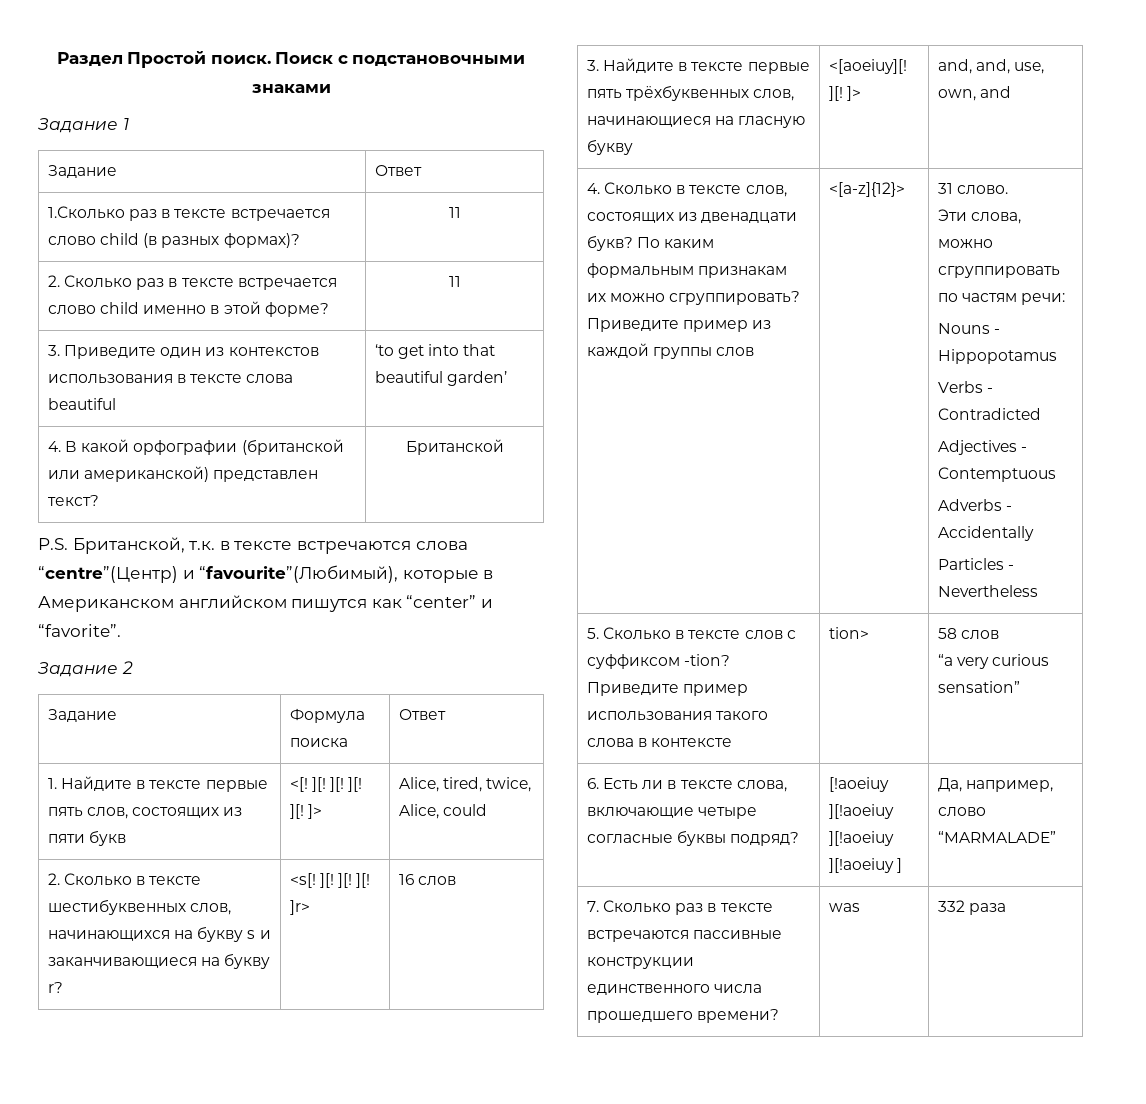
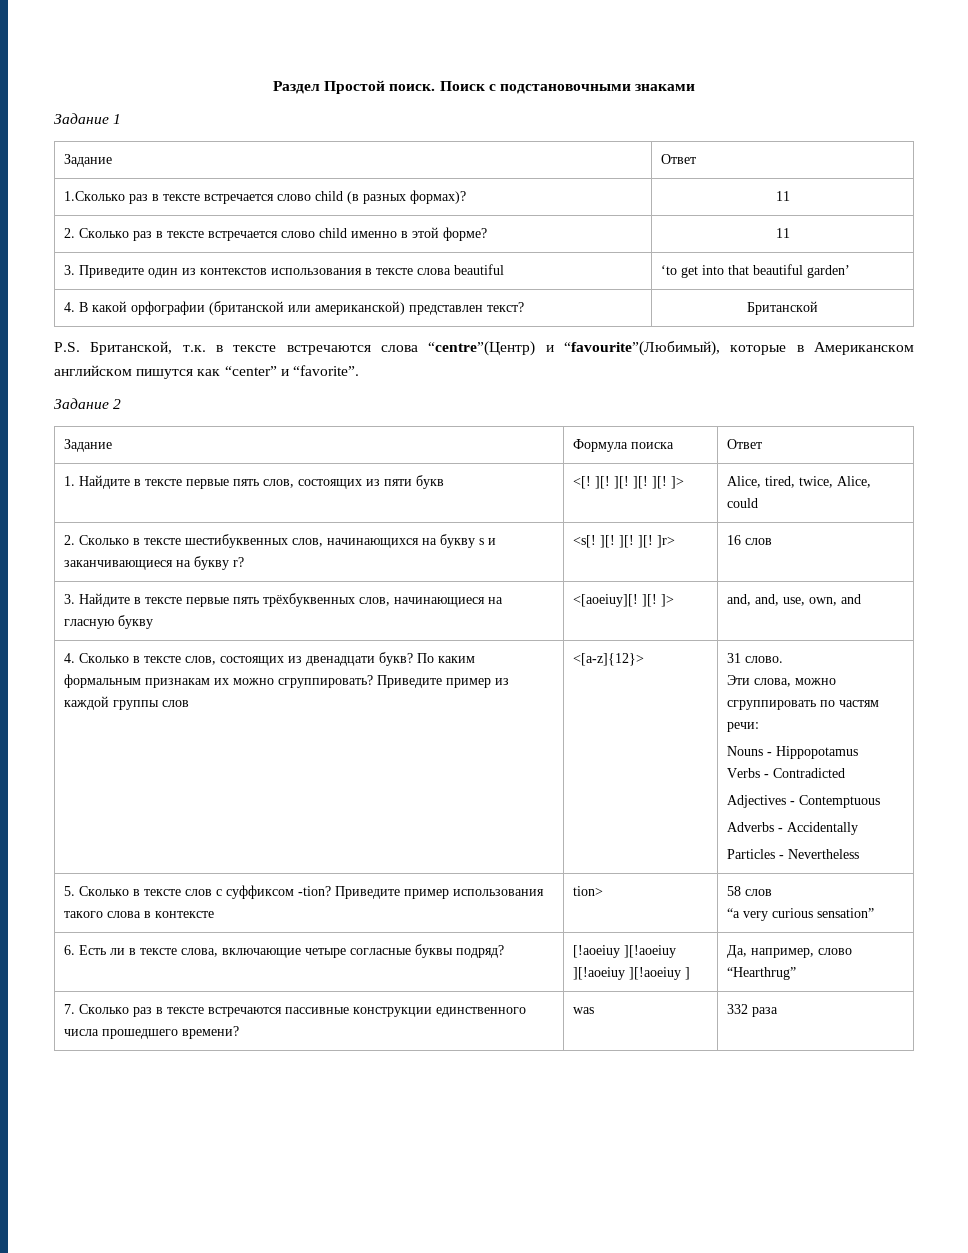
- 6. Есть ли в тексте слова, включающие четыре согласные буквы подряд? | [!aoeiuy ][!aoeiuy ][!aoeiuy ][!aoeiuy ] | Да, например, слово “MARMALADE”
+ 6. Есть ли в тексте слова, включающие четыре согласные буквы подряд? | [!aoeiuy ][!aoeiuy ][!aoeiuy ][!aoeiuy ] | Да, например, слово “Hearthrug”

